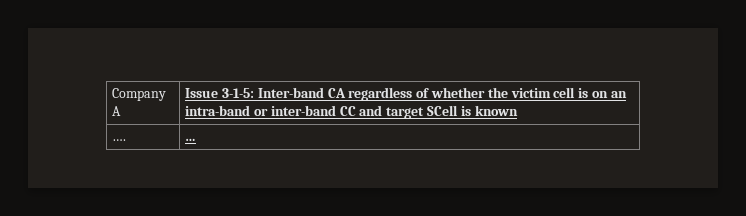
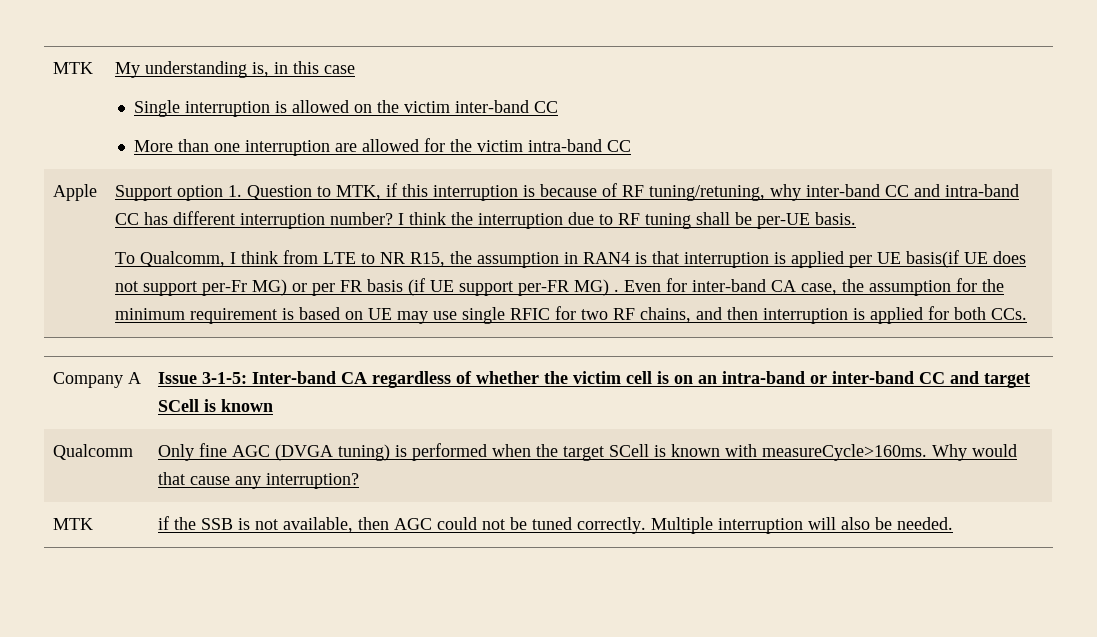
+ MTK | My understanding is, in this case
+ Single interruption is allowed on the victim inter-band CC
+ More than one interruption are allowed for the victim intra-band CC
+ Apple | Support option 1. Question to MTK, if this interruption is because of RF tuning/retuning, why inter-band CC and intra-band CC has different interruption number? I think the interruption due to RF tuning shall be per-UE basis.
+ To Qualcomm, I think from LTE to NR R15, the assumption in RAN4 is that interruption is applied per UE basis(if UE does not support per-Fr MG) or per FR basis (if UE support per-FR MG) . Even for inter-band CA case, the assumption for the minimum requirement is based on UE may use single RFIC for two RF chains, and then interruption is applied for both CCs.
- …. | …
+ Qualcomm | Only fine AGC (DVGA tuning) is performed when the target SCell is known with measureCycle>160ms. Why would that cause any interruption?
+ MTK | if the SSB is not available, then AGC could not be tuned correctly. Multiple interruption will also be needed.

